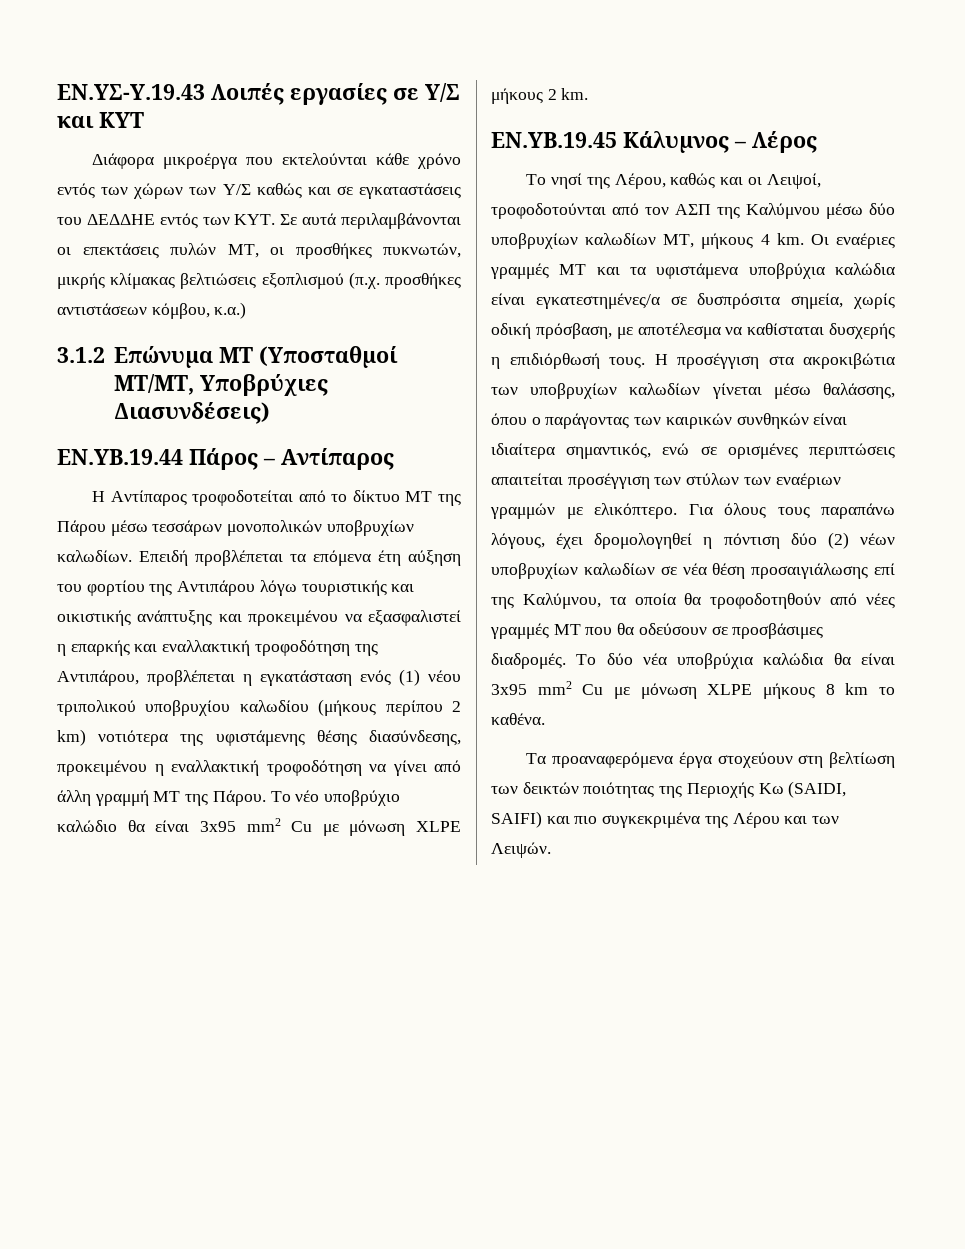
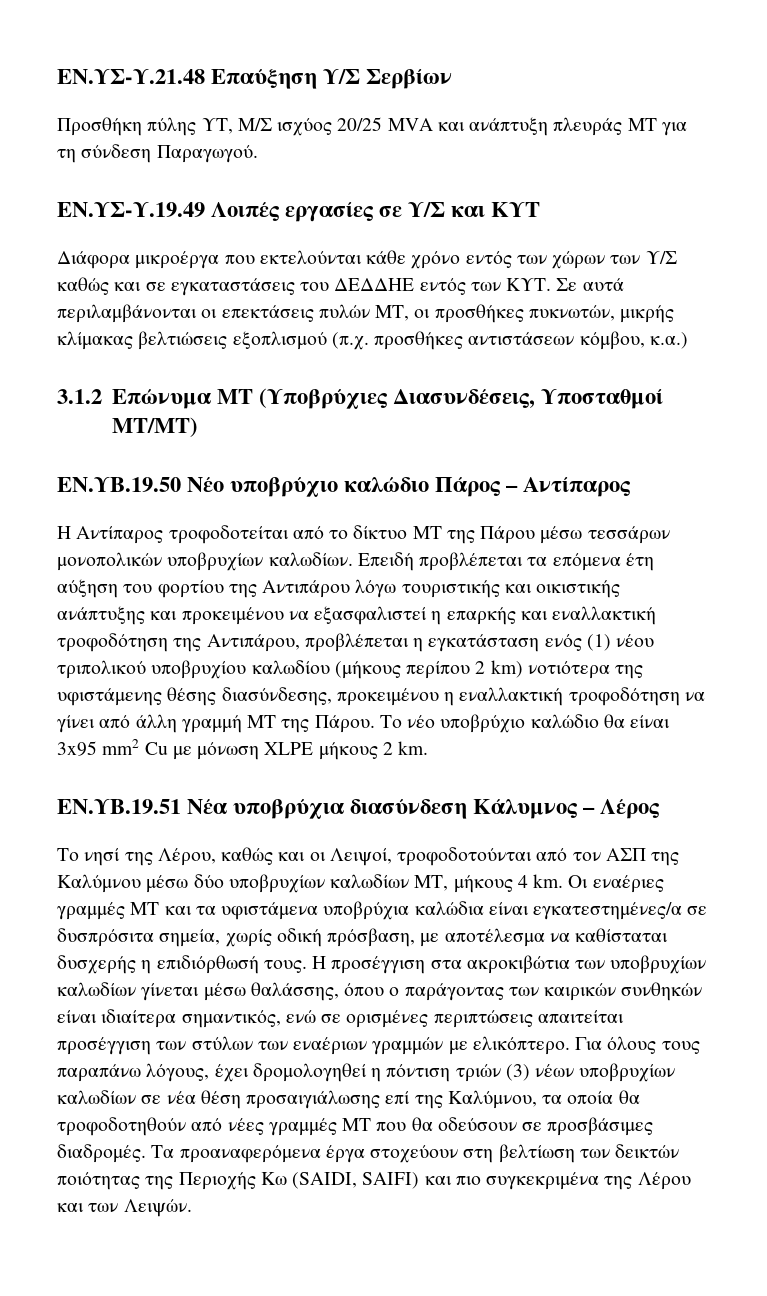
- ΕΝ.ΥΣ-Υ.19.43 Λοιπές εργασίες σε Υ/Σ και ΚΥΤ
+ ΕΝ.ΥΣ-Υ.21.48 Επαύξηση Υ/Σ Σερβίων
+ Προσθήκη πύλης ΥΤ, Μ/Σ ισχύος 20/25 MVA και ανάπτυξη πλευράς ΜΤ για τη σύνδεση Παραγωγού.
+ ΕΝ.ΥΣ-Υ.19.49 Λοιπές εργασίες σε Υ/Σ και ΚΥΤ
- 3.1.2 Επώνυμα ΜΤ (Υποσταθμοί ΜΤ/ΜΤ, Υποβρύχιες Διασυνδέσεις)
- ΕΝ.ΥΒ.19.44 Πάρος – Αντίπαρος
+ 3.1.2 Επώνυμα ΜΤ (Υποβρύχιες Διασυνδέσεις, Υποσταθμοί ΜΤ/ΜΤ)
+ ΕΝ.ΥΒ.19.50 Νέο υποβρύχιο καλώδιο Πάρος – Αντίπαρος
- ΕΝ.ΥΒ.19.45 Κάλυμνος – Λέρος
+ ΕΝ.ΥΒ.19.51 Νέα υποβρύχια διασύνδεση Κάλυμνος – Λέρος
- Για όλους τους παραπάνω λόγους, έχει δρομολογηθεί η πόντιση δύο (2) νέων υποβρυχίων καλωδίων σε νέα θέση προσαιγιάλωσης επί της Καλύμνου, τα οποία θα τροφοδοτηθούν από νέες γραμμές ΜΤ που θα οδεύσουν σε προσβάσιμες διαδρομές. Το δύο νέα υποβρύχια καλώδια θα είναι 3x95 mm2 Cu με μόνωση XLPE μήκους 8 km το καθένα.
- Τα προαναφερόμενα έργα στοχεύουν στη βελτίωση των δεικτών ποιότητας της Περιοχής Κω (SAIDI, SAIFI) και πιο συγκεκριμένα της Λέρου και των Λειψών.
+ Για όλους τους παραπάνω λόγους, έχει δρομολογηθεί η πόντιση τριών (3) νέων υποβρυχίων καλωδίων σε νέα θέση προσαιγιάλωσης επί της Καλύμνου, τα οποία θα τροφοδοτηθούν από νέες γραμμές ΜΤ που θα οδεύσουν σε προσβάσιμες διαδρομές. Τα προαναφερόμενα έργα στοχεύουν στη βελτίωση των δεικτών ποιότητας της Περιοχής Κω (SAIDI, SAIFI) και πιο συγκεκριμένα της Λέρου και των Λειψών.

